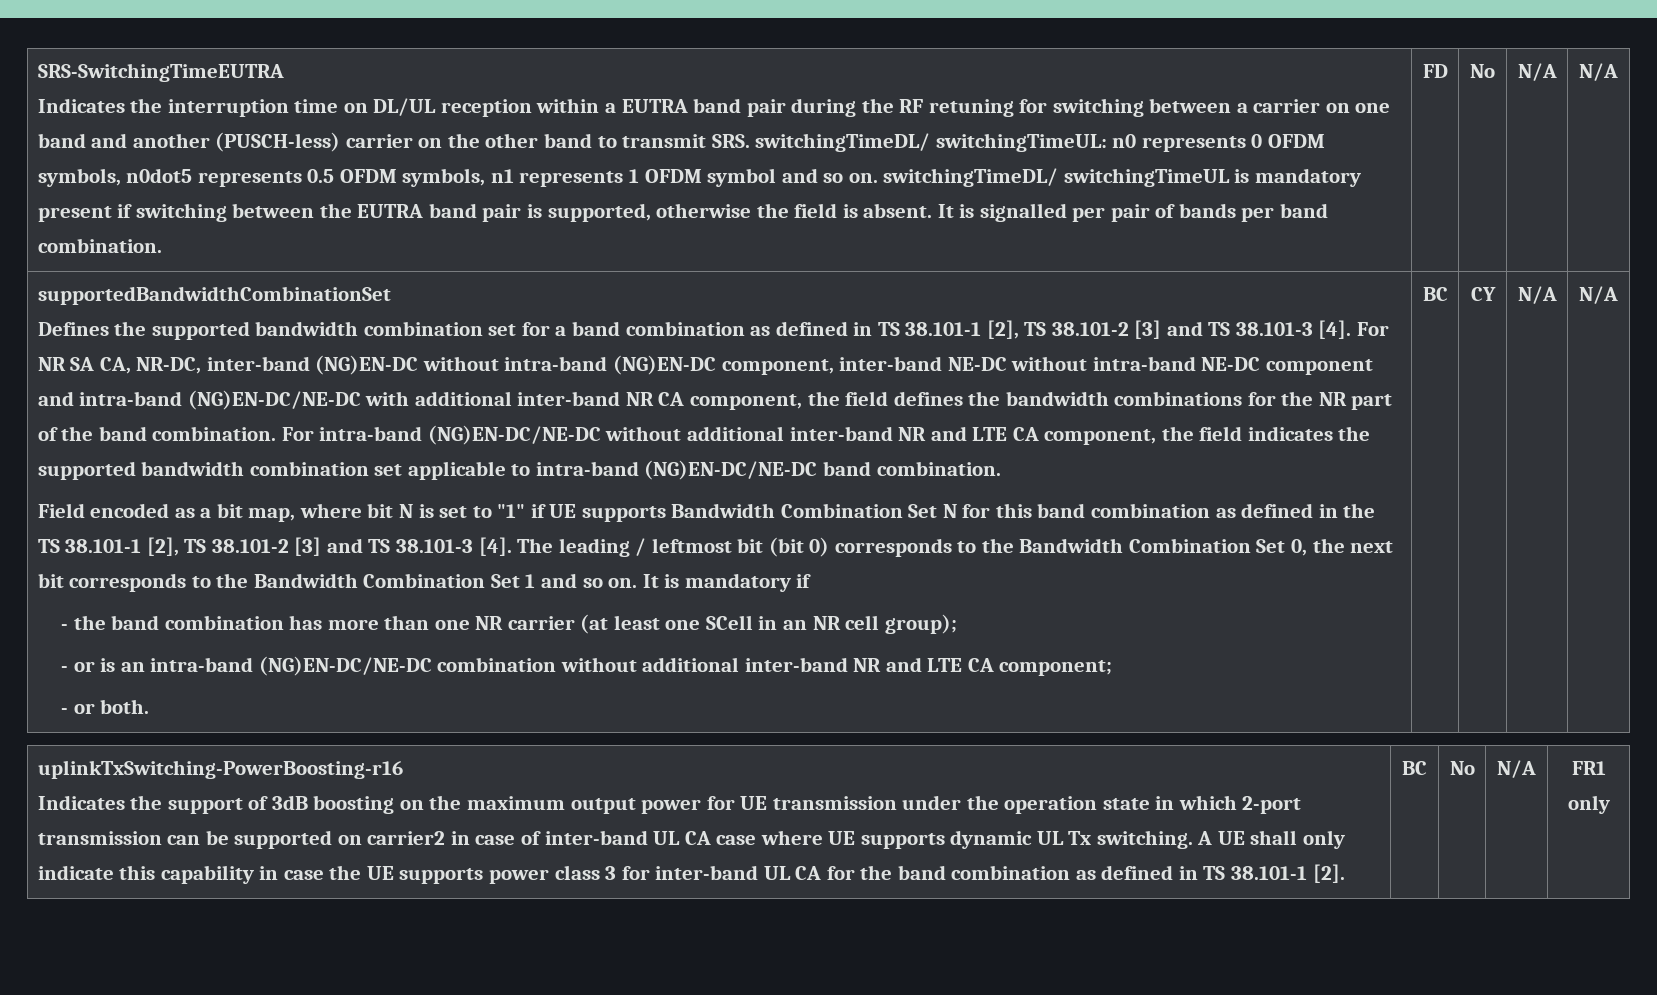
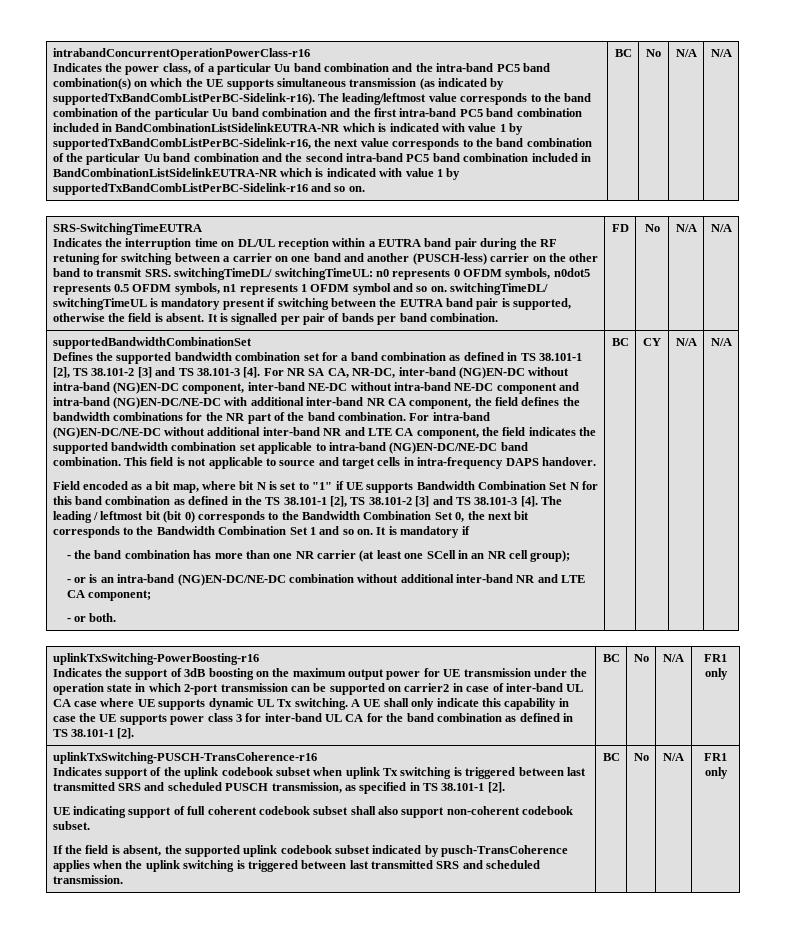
+ intrabandConcurrentOperationPowerClass-r16
+ Indicates the power class, of a particular Uu band combination and the intra-band PC5 band combination(s) on which the UE supports simultaneous transmission (as indicated by supportedTxBandCombListPerBC-Sidelink-r16). The leading/leftmost value corresponds to the band combination of the particular Uu band combination and the first intra-band PC5 band combination included in BandCombinationListSidelinkEUTRA-NR which is indicated with value 1 by supportedTxBandCombListPerBC-Sidelink-r16, the next value corresponds to the band combination of the particular Uu band combination and the second intra-band PC5 band combination included in BandCombinationListSidelinkEUTRA-NR which is indicated with value 1 by supportedTxBandCombListPerBC-Sidelink-r16 and so on. | BC | No | N/A | N/A
+ This field is not applicable to source and target cells in intra-frequency DAPS handover.
+ uplinkTxSwitching-PUSCH-TransCoherence-r16
+ Indicates support of the uplink codebook subset when uplink Tx switching is triggered between last transmitted SRS and scheduled PUSCH transmission, as specified in TS 38.101-1 [2].
+ UE indicating support of full coherent codebook subset shall also support non-coherent codebook subset.
+ If the field is absent, the supported uplink codebook subset indicated by pusch-TransCoherence applies when the uplink switching is triggered between last transmitted SRS and scheduled transmission. | BC | No | N/A | FR1 only

